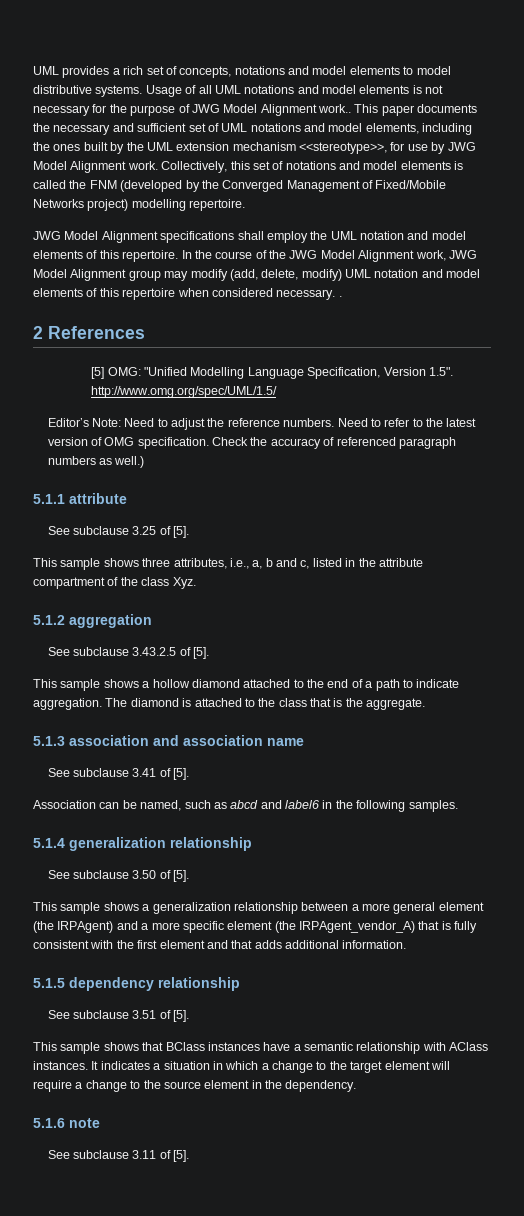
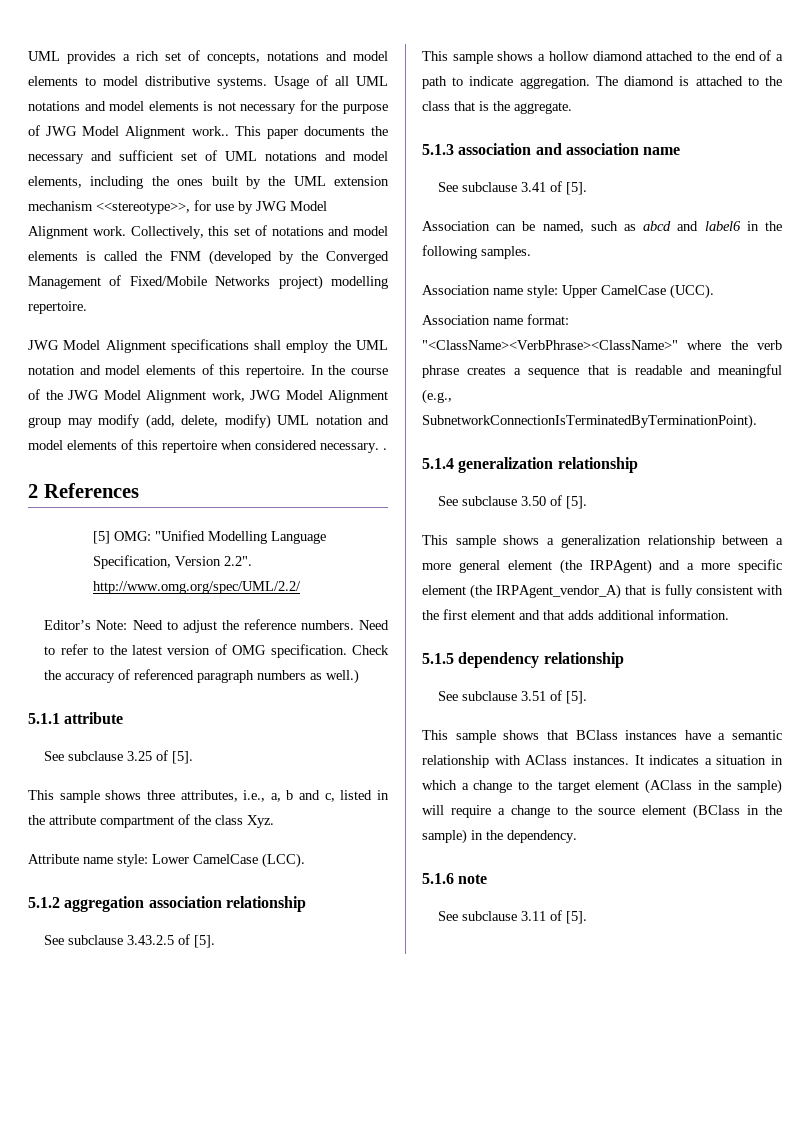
- [5] OMG: "Unified Modelling Language Specification, Version 1.5". http://www.omg.org/spec/UML/1.5/
+ [5] OMG: "Unified Modelling Language Specification, Version 2.2". http://www.omg.org/spec/UML/2.2/
+ Attribute name style: Lower CamelCase (LCC).
- 5.1.2 aggregation
+ 5.1.2 aggregation association relationship
+ Association name style: Upper CamelCase (UCC).
+ Association name format: "<ClassName><VerbPhrase><ClassName>" where the verb phrase creates a sequence that is readable and meaningful (e.g., SubnetworkConnectionIsTerminatedByTerminationPoint).
- It indicates a situation in which a change to the target element will require a change to the source element in the dependency.
+ It indicates a situation in which a change to the target element (AClass in the sample) will require a change to the source element (BClass in the sample) in the dependency.

